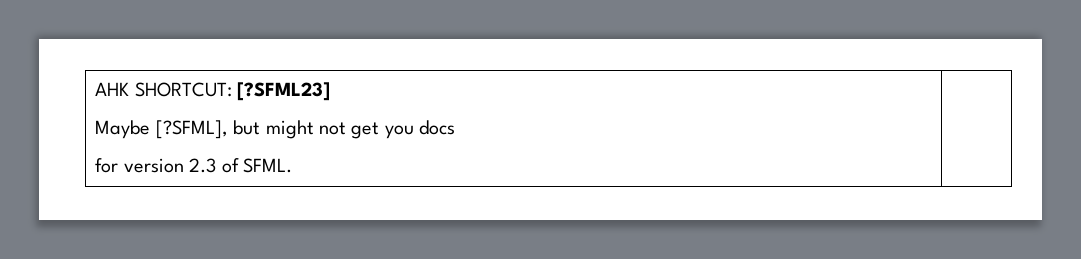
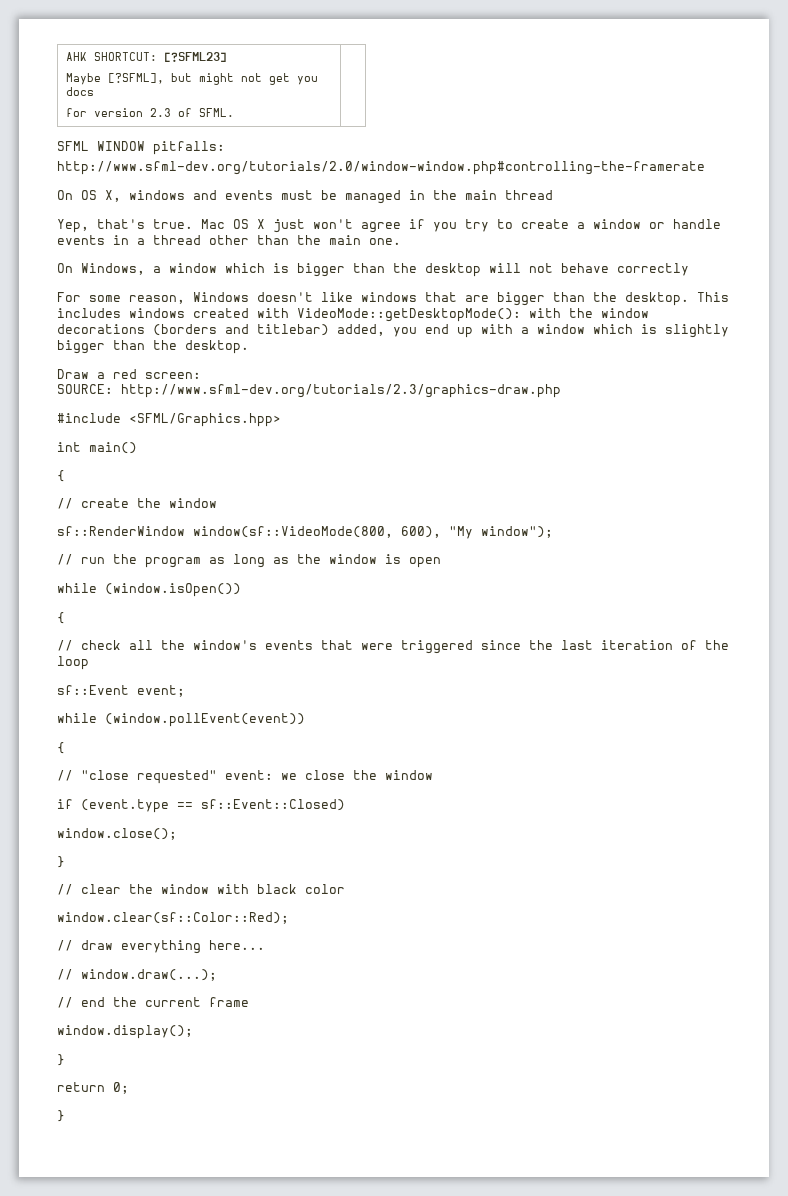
+ SFML WINDOW pitfalls:
+ http://www.sfml-dev.org/tutorials/2.0/window-window.php#controlling-the-framerate
+ On OS X, windows and events must be managed in the main thread
+ Yep, that's true. Mac OS X just won't agree if you try to create a window or handle events in a thread other than the main one.
+ On Windows, a window which is bigger than the desktop will not behave correctly
+ For some reason, Windows doesn't like windows that are bigger than the desktop. This includes windows created with VideoMode::getDesktopMode(): with the window decorations (borders and titlebar) added, you end up with a window which is slightly bigger than the desktop.
+ Draw a red screen:
+ SOURCE: http://www.sfml-dev.org/tutorials/2.3/graphics-draw.php
+ #include <SFML/Graphics.hpp>
+ int main()
+ {
+ // create the window
+ sf::RenderWindow window(sf::VideoMode(800, 600), "My window");
+ // run the program as long as the window is open
+ while (window.isOpen())
+ {
+ // check all the window's events that were triggered since the last iteration of the loop
+ sf::Event event;
+ while (window.pollEvent(event))
+ {
+ // "close requested" event: we close the window
+ if (event.type == sf::Event::Closed)
+ window.close();
+ }
+ // clear the window with black color
+ window.clear(sf::Color::Red);
+ // draw everything here...
+ // window.draw(...);
+ // end the current frame
+ window.display();
+ }
+ return 0;
+ }

